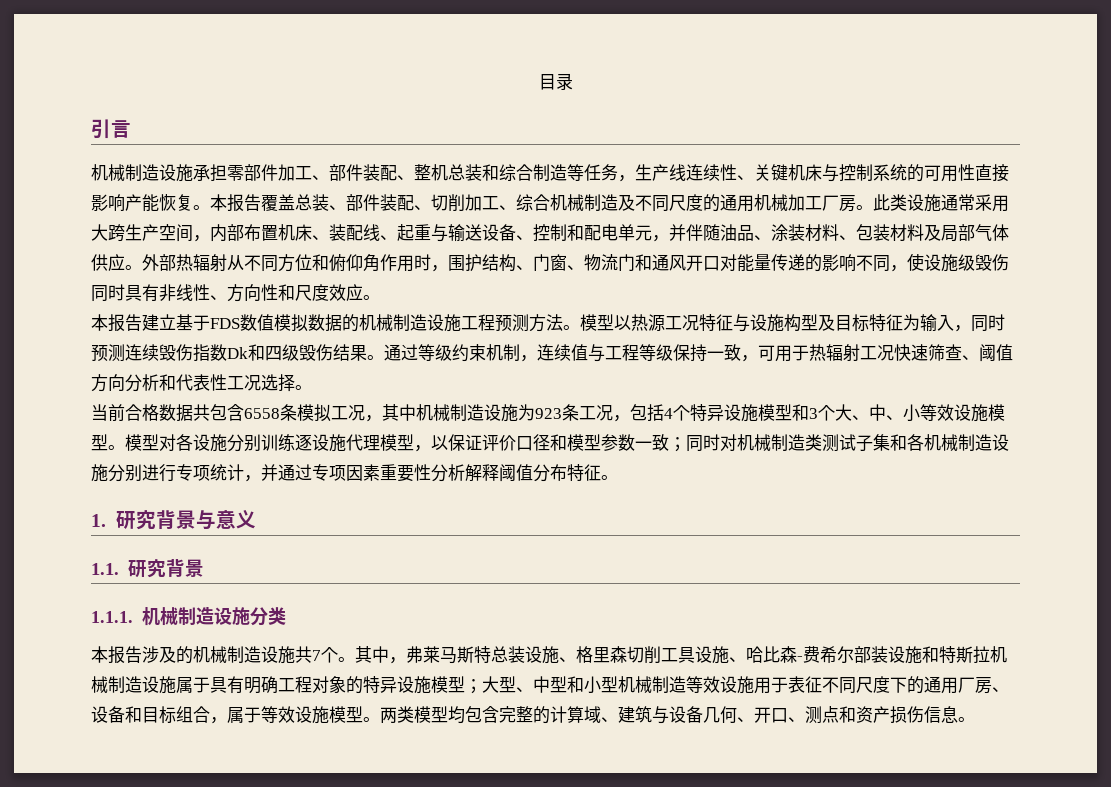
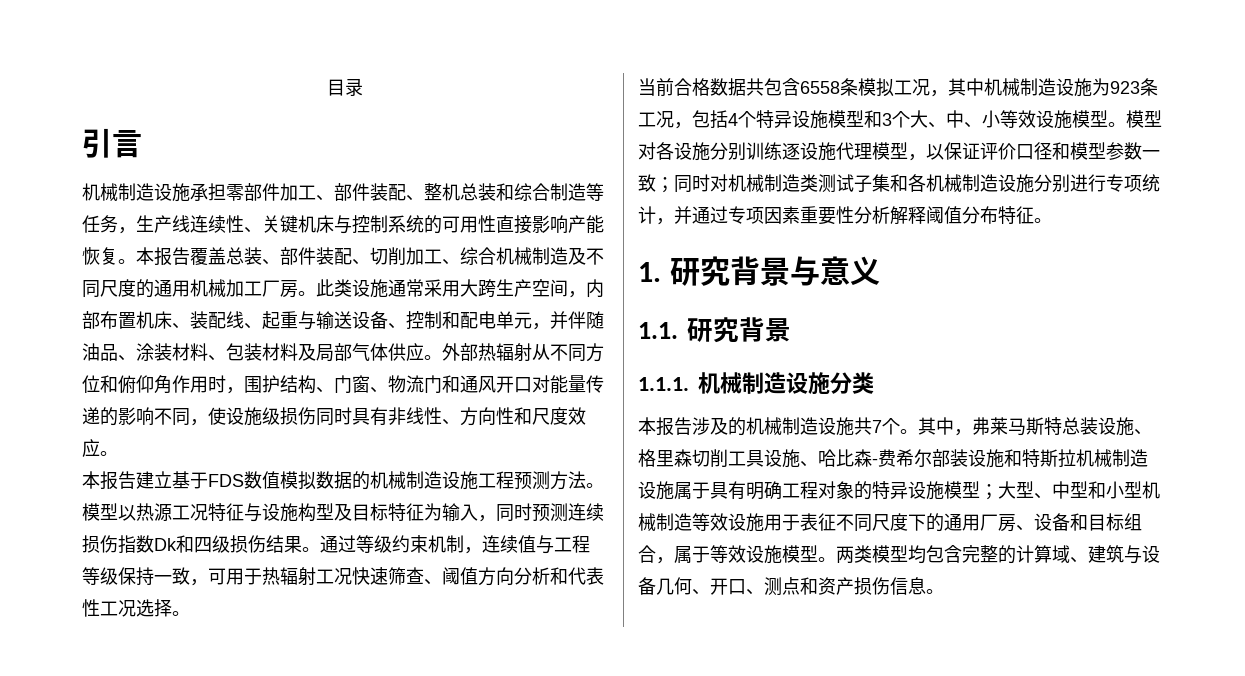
- 外部热辐射从不同方位和俯仰角作用时，围护结构、门窗、物流门和通风开口对能量传递的影响不同，使设施级毁伤同时具有非线性、方向性和尺度效应。
+ 外部热辐射从不同方位和俯仰角作用时，围护结构、门窗、物流门和通风开口对能量传递的影响不同，使设施级损伤同时具有非线性、方向性和尺度效应。
- 模型以热源工况特征与设施构型及目标特征为输入，同时预测连续毁伤指数Dk和四级毁伤结果。
+ 模型以热源工况特征与设施构型及目标特征为输入，同时预测连续损伤指数Dk和四级损伤结果。

